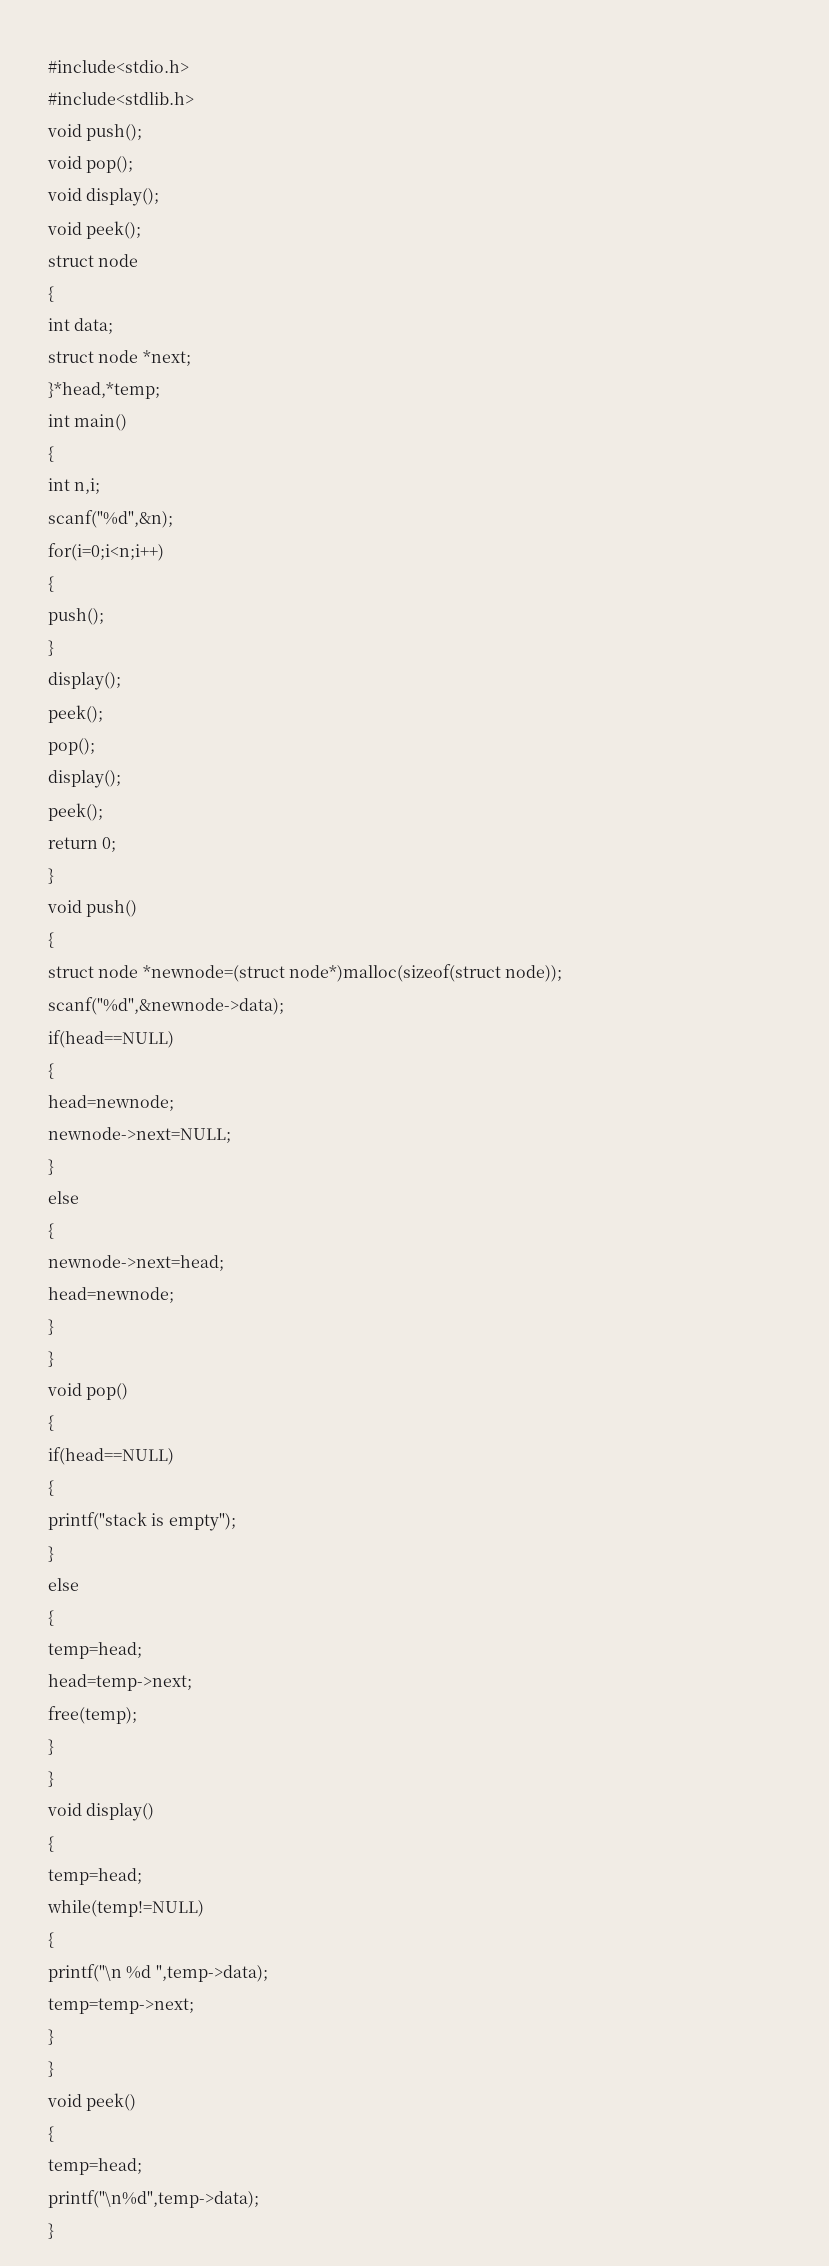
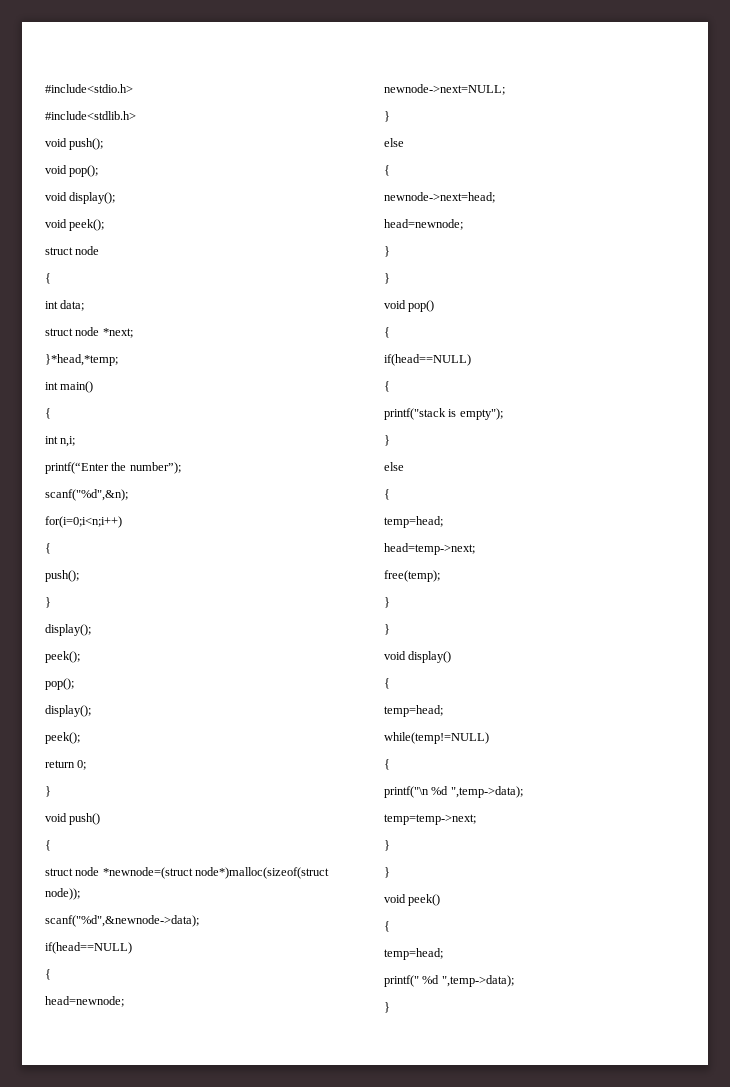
+ printf(“Enter the number”);
- printf("\n%d",temp->data);
+ printf(" %d ",temp->data);

